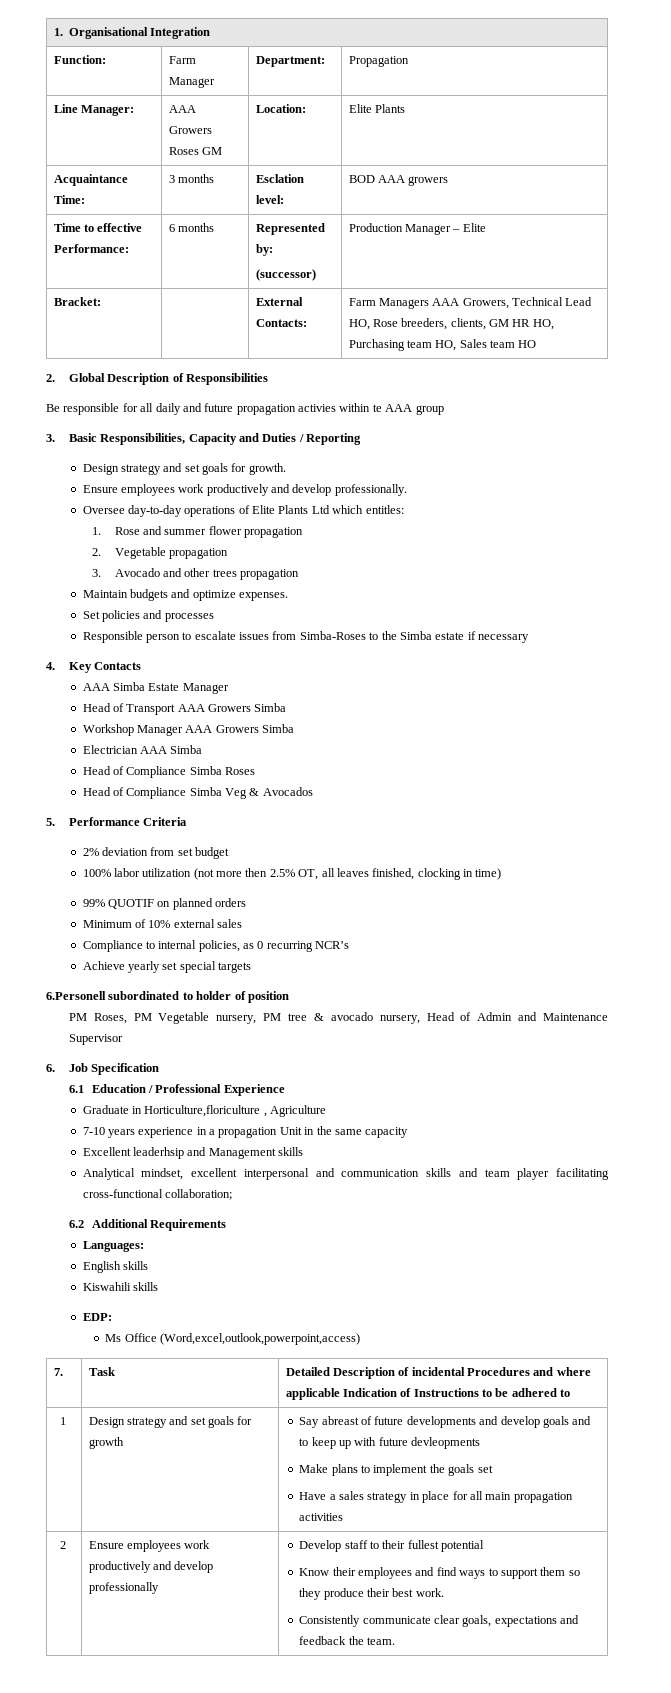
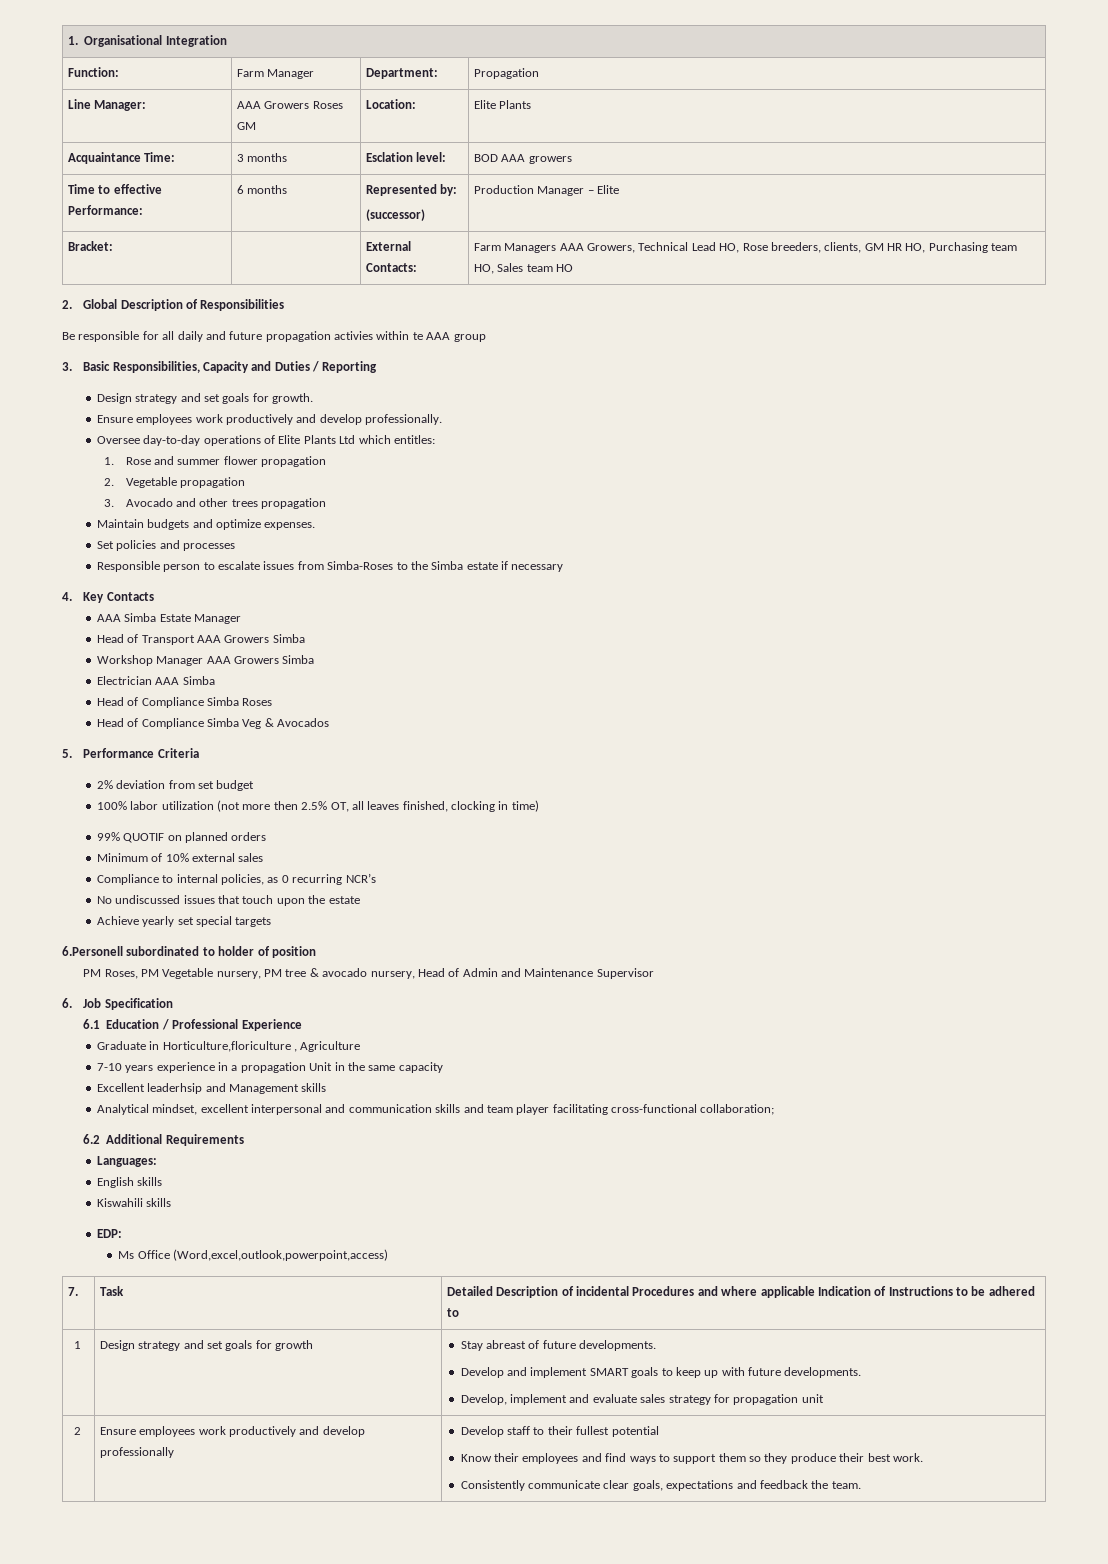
+ No undiscussed issues that touch upon the estate
- Say abreast of future developments and develop goals and to keep up with future devleopments
- Make plans to implement the goals set
- Have a sales strategy in place for all main propagation activities
+ Stay abreast of future developments.
+ Develop and implement SMART goals to keep up with future developments.
+ Develop, implement and evaluate sales strategy for propagation unit

